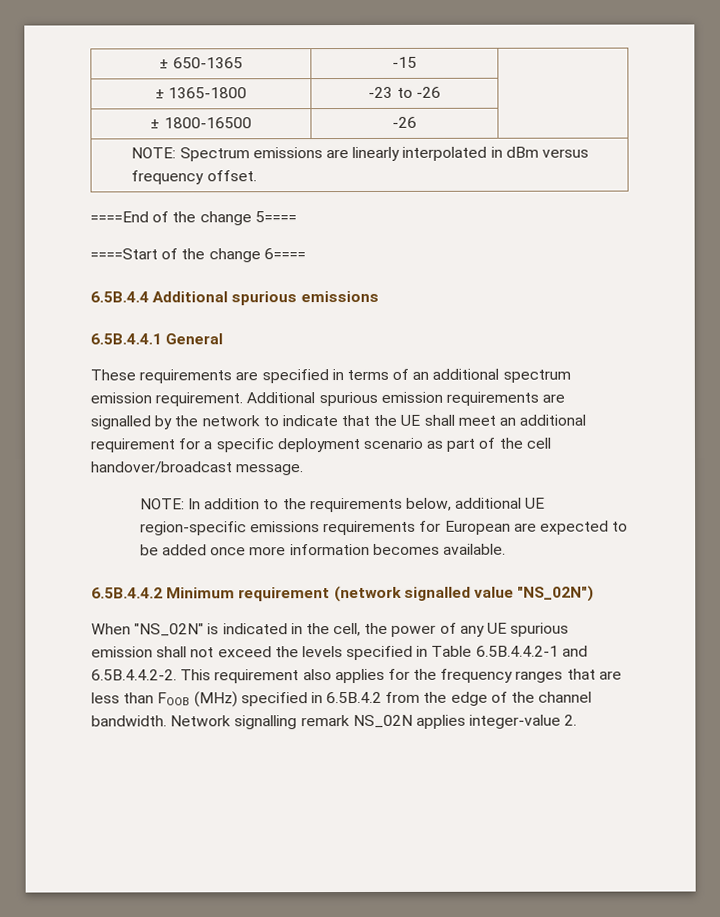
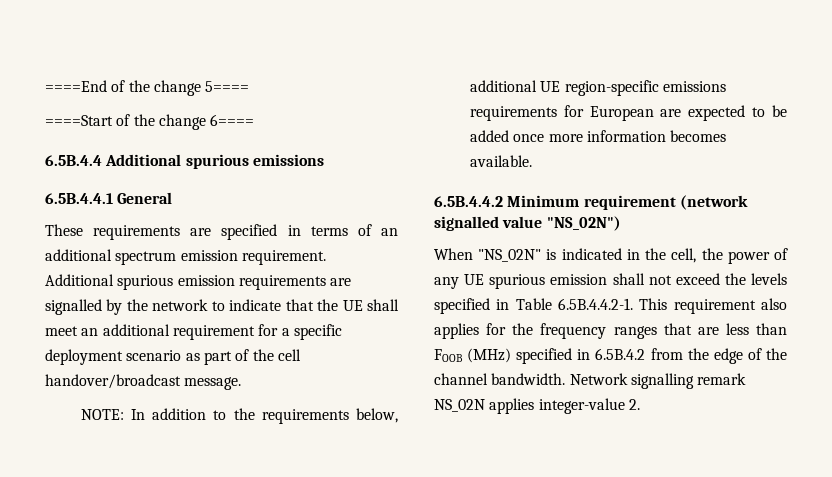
- ± 650-1365 | -15 |
- ± 1365-1800 | -23 to -26 |
- ± 1800-16500 | -26 |
- NOTE: Spectrum emissions are linearly interpolated in dBm versus frequency offset.
- When "NS_02N" is indicated in the cell, the power of any UE spurious emission shall not exceed the levels specified in Table 6.5B.4.4.2-1 and 6.5B.4.4.2-2. This requirement also applies for the frequency ranges that are less than FOOB (MHz) specified in 6.5B.4.2 from the edge of the channel bandwidth.
+ When "NS_02N" is indicated in the cell, the power of any UE spurious emission shall not exceed the levels specified in Table 6.5B.4.4.2-1. This requirement also applies for the frequency ranges that are less than FOOB (MHz) specified in 6.5B.4.2 from the edge of the channel bandwidth.

